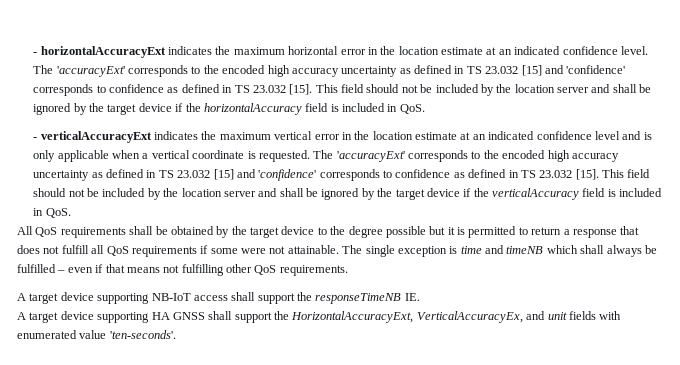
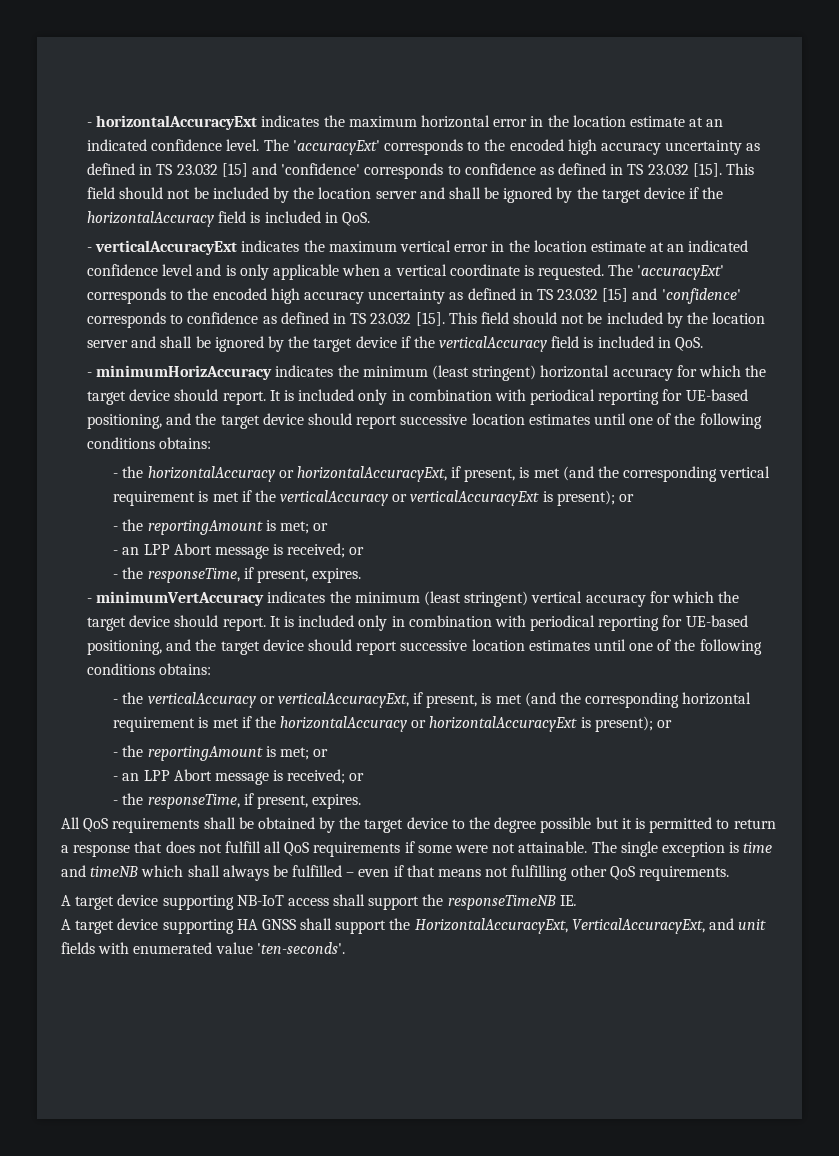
+ - minimumHorizAccuracy indicates the minimum (least stringent) horizontal accuracy for which the target device should report. It is included only in combination with periodical reporting for UE-based positioning, and the target device should report successive location estimates until one of the following conditions obtains:
+ - the horizontalAccuracy or horizontalAccuracyExt, if present, is met (and the corresponding vertical requirement is met if the verticalAccuracy or verticalAccuracyExt is present); or
+ - the reportingAmount is met; or
+ - an LPP Abort message is received; or
+ - the responseTime, if present, expires.
+ - minimumVertAccuracy indicates the minimum (least stringent) vertical accuracy for which the target device should report. It is included only in combination with periodical reporting for UE-based positioning, and the target device should report successive location estimates until one of the following conditions obtains:
+ - the verticalAccuracy or verticalAccuracyExt, if present, is met (and the corresponding horizontal requirement is met if the horizontalAccuracy or horizontalAccuracyExt is present); or
+ - the reportingAmount is met; or
+ - an LPP Abort message is received; or
+ - the responseTime, if present, expires.
- A target device supporting HA GNSS shall support the HorizontalAccuracyExt, VerticalAccuracyEx, and unit fields with enumerated value 'ten-seconds'.
+ A target device supporting HA GNSS shall support the HorizontalAccuracyExt, VerticalAccuracyExt, and unit fields with enumerated value 'ten-seconds'.

